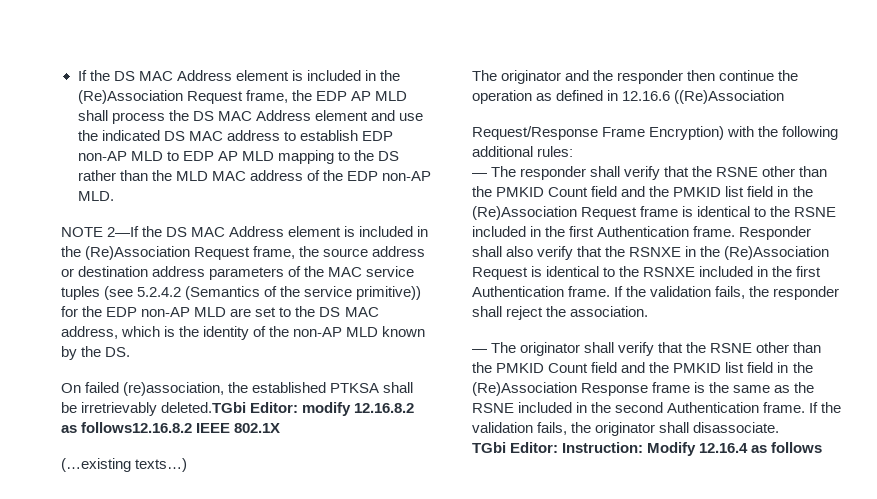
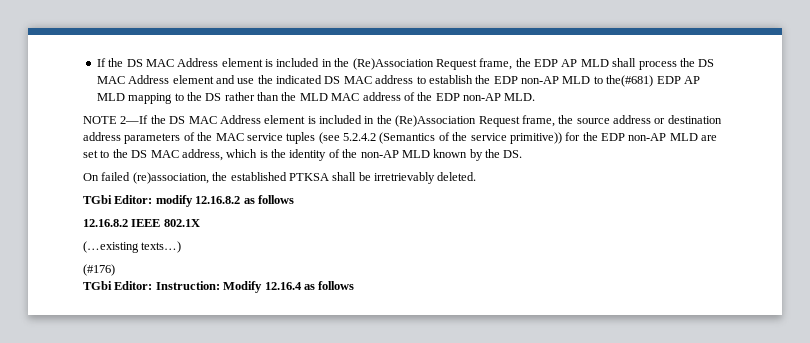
- If the DS MAC Address element is included in the (Re)Association Request frame, the EDP AP MLD shall process the DS MAC Address element and use the indicated DS MAC address to establish EDP non-AP MLD to EDP AP MLD mapping to the DS rather than the MLD MAC address of the EDP non-AP MLD.
+ If the DS MAC Address element is included in the (Re)Association Request frame, the EDP AP MLD shall process the DS MAC Address element and use the indicated DS MAC address to establish the EDP non-AP MLD to the(#681) EDP AP MLD mapping to the DS rather than the MLD MAC address of the EDP non-AP MLD.
- On failed (re)association, the established PTKSA shall be irretrievably deleted.TGbi Editor: modify 12.16.8.2 as follows12.16.8.2 IEEE 802.1X
+ On failed (re)association, the established PTKSA shall be irretrievably deleted.
+ TGbi Editor: modify 12.16.8.2 as follows
+ 12.16.8.2 IEEE 802.1X
- The originator and the responder then continue the operation as defined in 12.16.6 ((Re)Association
- Request/Response Frame Encryption) with the following additional rules:
- — The responder shall verify that the RSNE other than the PMKID Count field and the PMKID list field in the (Re)Association Request frame is identical to the RSNE included in the first Authentication frame. Responder shall also verify that the RSNXE in the (Re)Association Request is identical to the RSNXE included in the first Authentication frame. If the validation fails, the responder shall reject the association.
- — The originator shall verify that the RSNE other than the PMKID Count field and the PMKID list field in the (Re)Association Response frame is the same as the RSNE included in the second Authentication frame. If the validation fails, the originator shall disassociate.
+ (#176)

